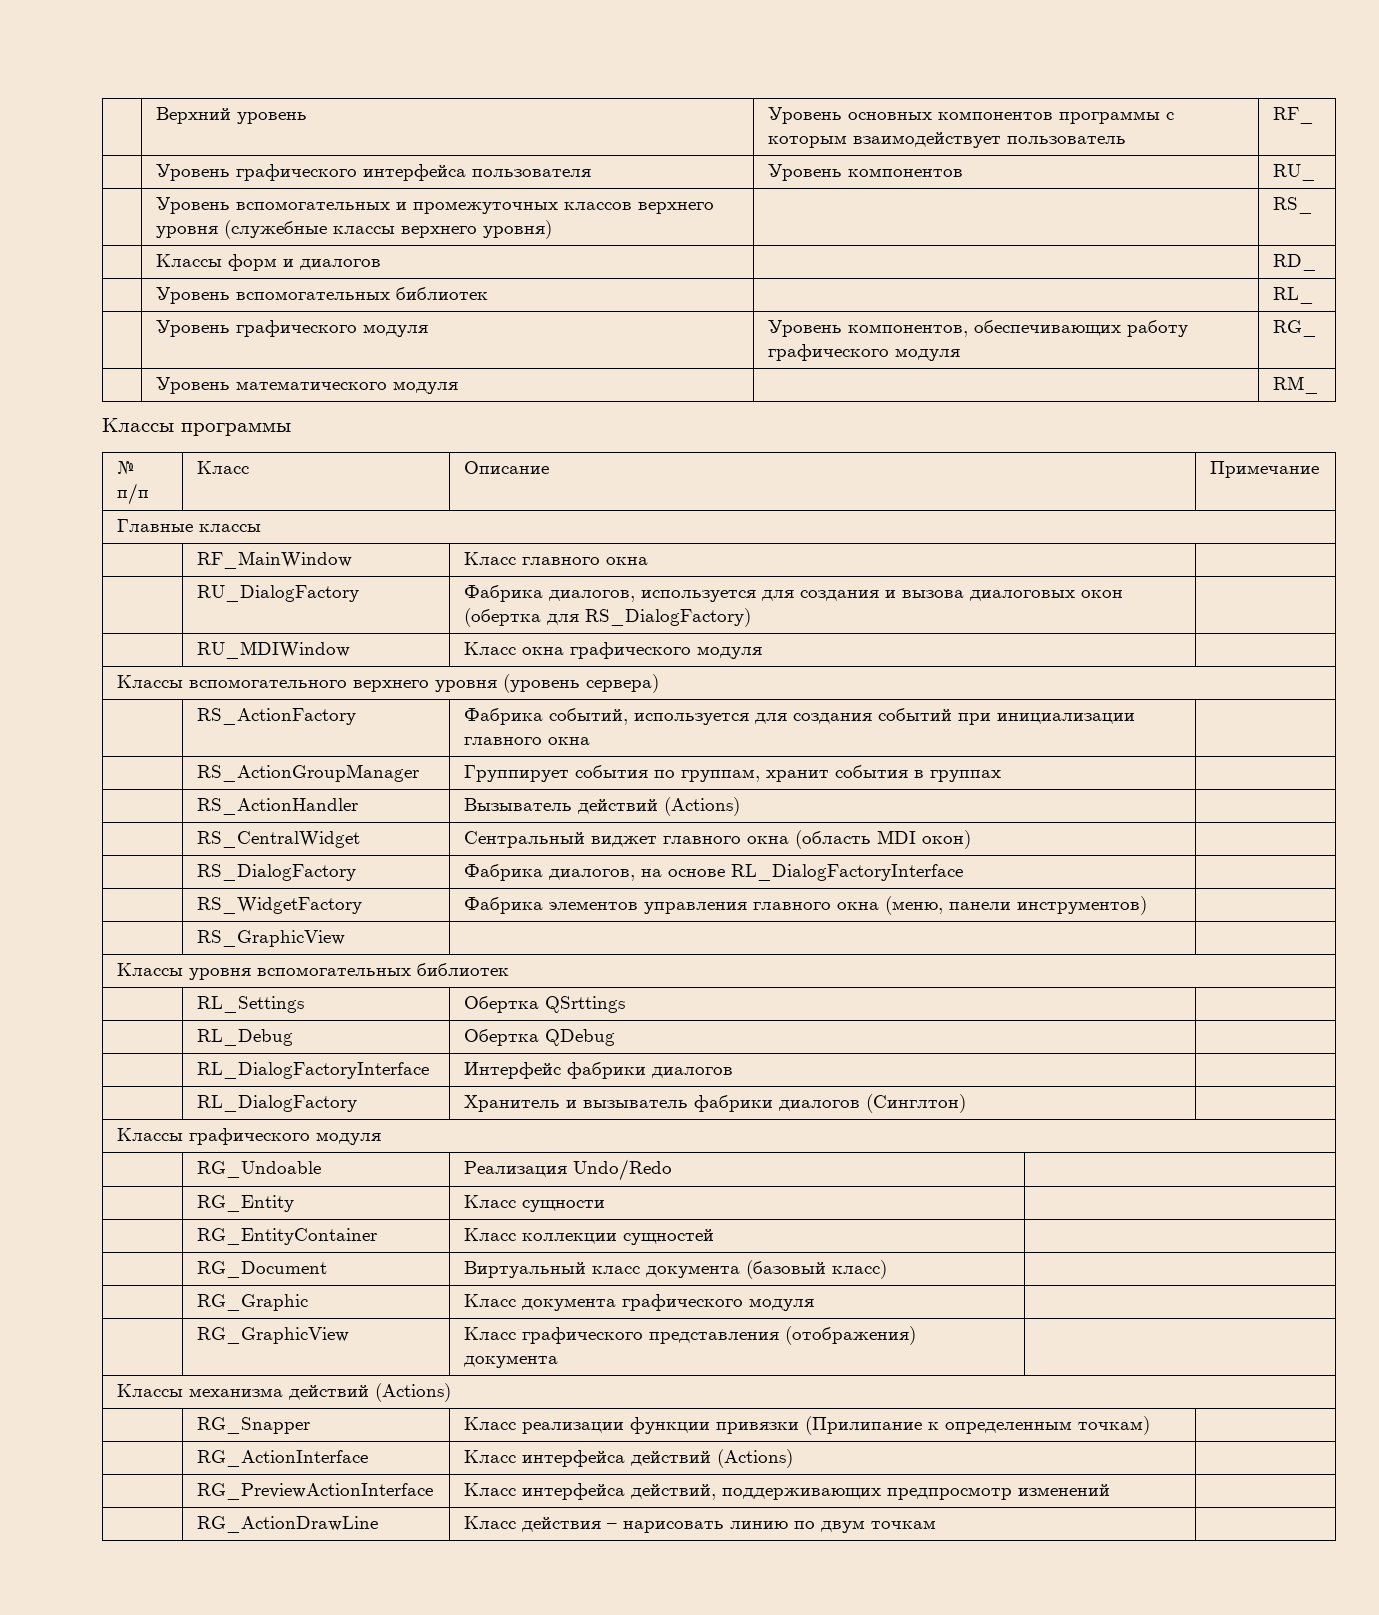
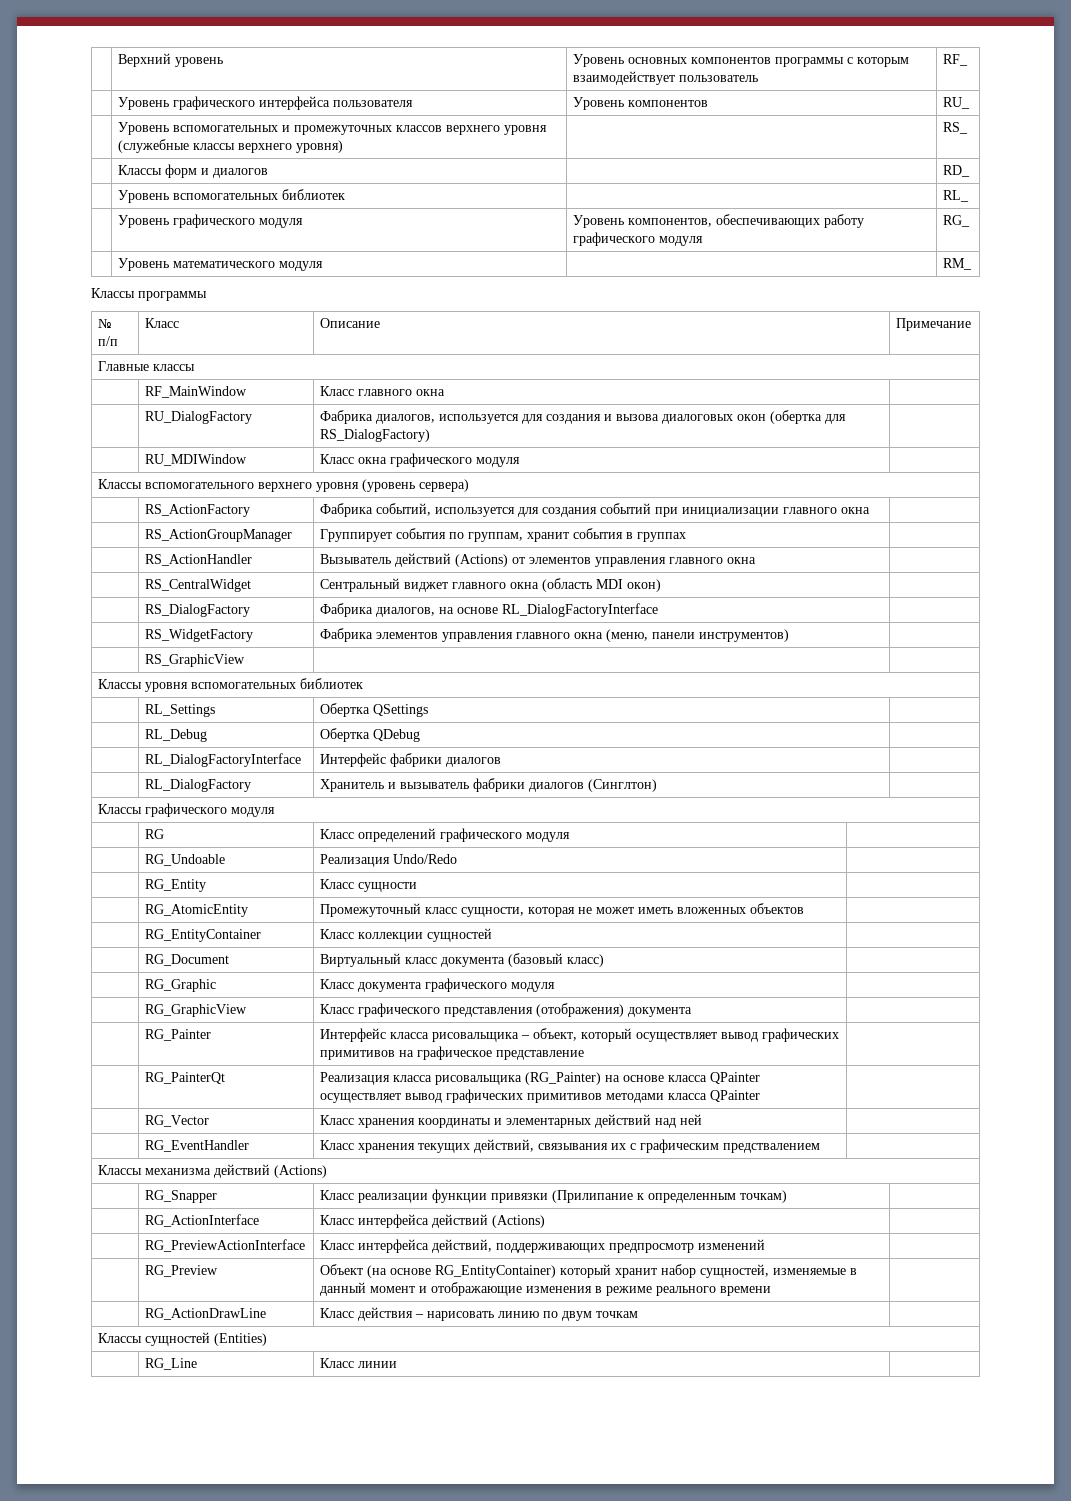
- | RS_ActionHandler | Вызыватель действий (Actions) |
+ | RS_ActionHandler | Вызыватель действий (Actions) от элементов управления главного окна |
- | RL_Settings | Обертка QSrttings |
+ | RL_Settings | Обертка QSettings |
+ | RG | Класс определений графического модуля |
+ | RG_AtomicEntity | Промежуточный класс сущности, которая не может иметь вложенных объектов |
+ | RG_Painter | Интерфейс класса рисовальщика – объект, который осуществляет вывод графических примитивов на графическое представление |
+ | RG_PainterQt | Реализация класса рисовальщика (RG_Painter) на основе класса QPainter осуществляет вывод графических примитивов методами класса QPainter |
+ | RG_Vector | Класс хранения координаты и элементарных действий над ней |
+ | RG_EventHandler | Класс хранения текущих действий, связывания их с графическим предствалением |
+ | RG_Preview | Объект (на основе RG_EntityContainer) который хранит набор сущностей, изменяемые в данный момент и отображающие изменения в режиме реального времени |
+ Классы сущностей (Entities)
+ | RG_Line | Класс линии |

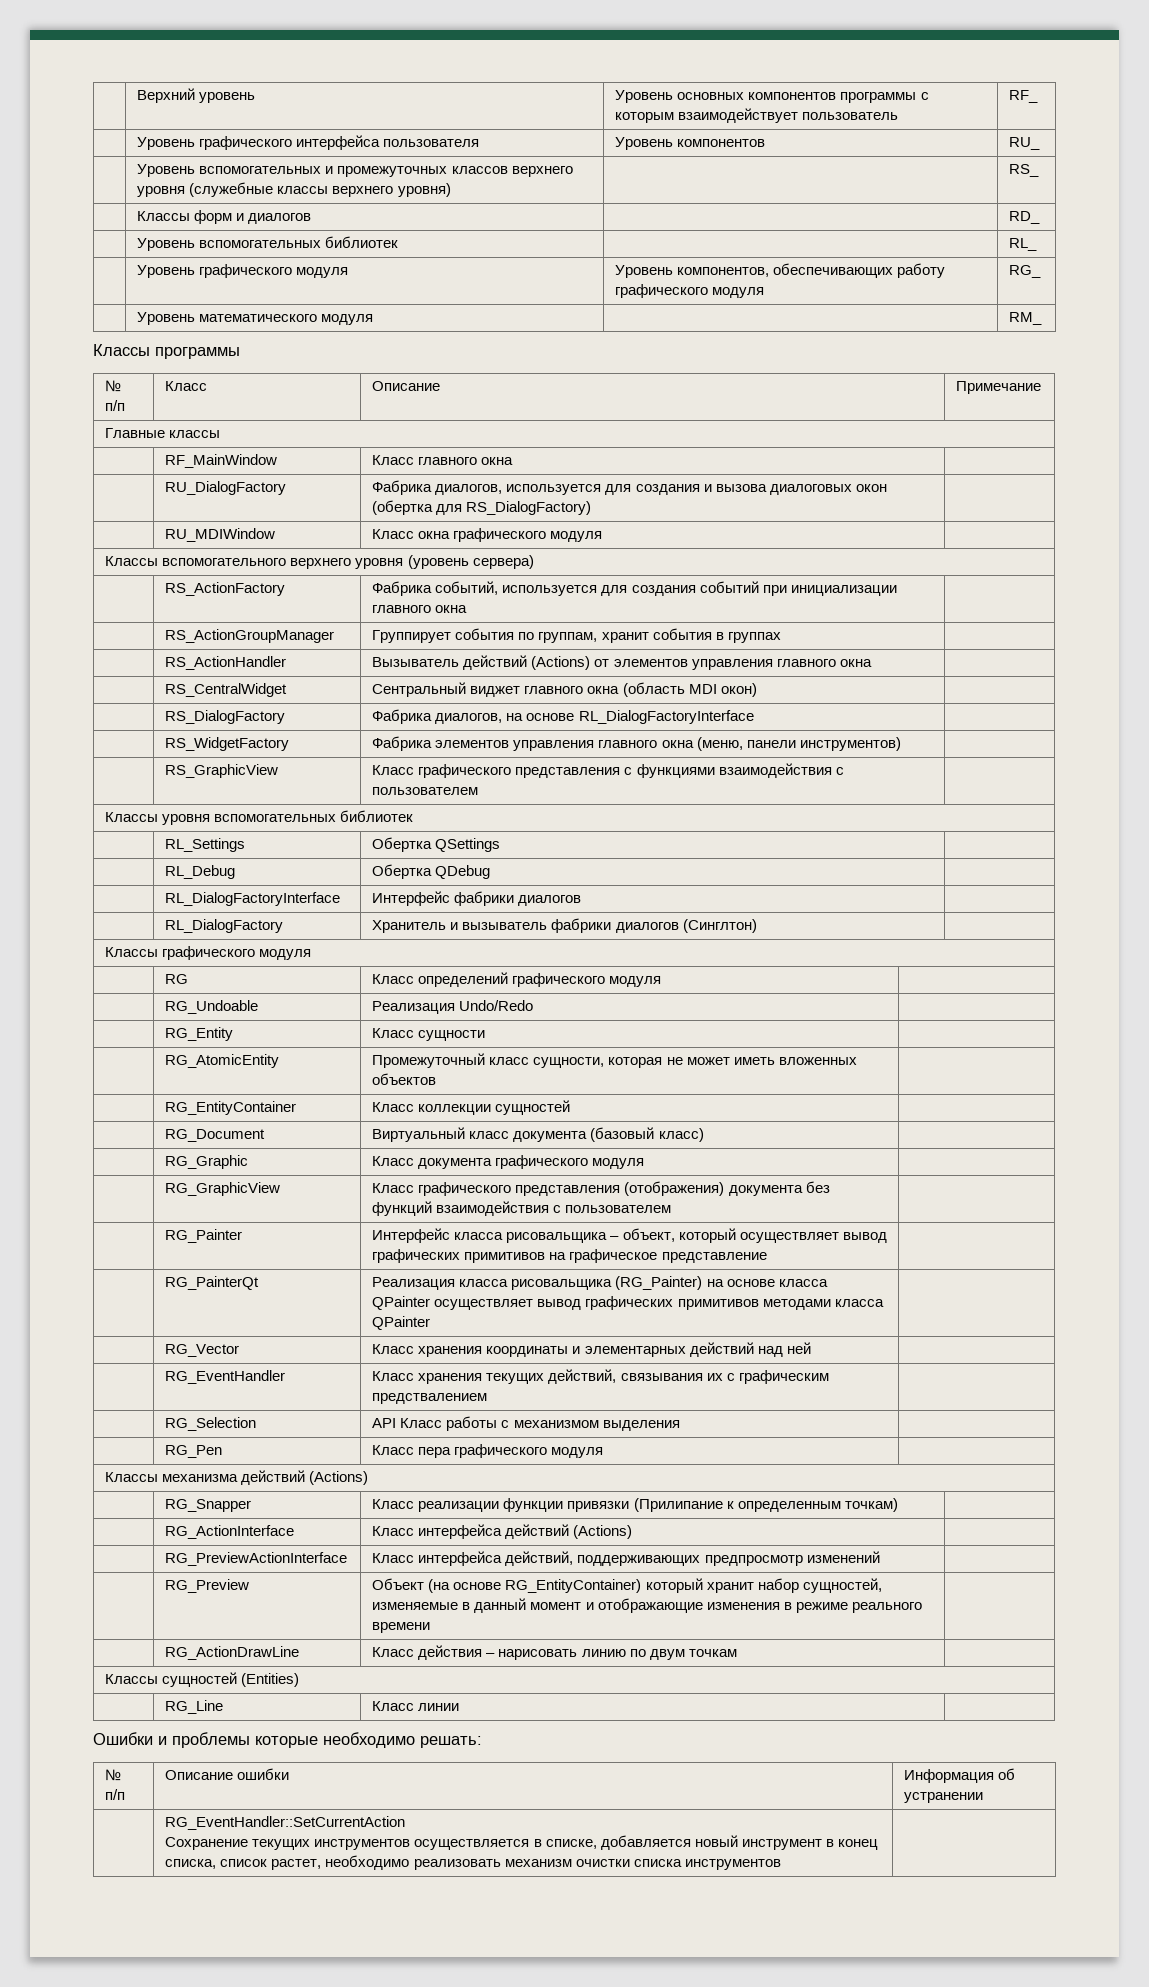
- | RS_GraphicView | |
+ | RS_GraphicView | Класс графического представления с функциями взаимодействия с пользователем |
- | RG_GraphicView | Класс графического представления (отображения) документа |
+ | RG_GraphicView | Класс графического представления (отображения) документа без функций взаимодействия с пользователем |
+ | RG_Selection | API Класс работы с механизмом выделения |
+ | RG_Pen | Класс пера графического модуля |
+ Ошибки и проблемы которые необходимо решать:
+ № п/п | Описание ошибки | Информация об устранении
+ | RG_EventHandler::SetCurrentAction
+ Сохранение текущих инструментов осуществляется в списке, добавляется новый инструмент в конец списка, список растет, необходимо реализовать механизм очистки списка инструментов |

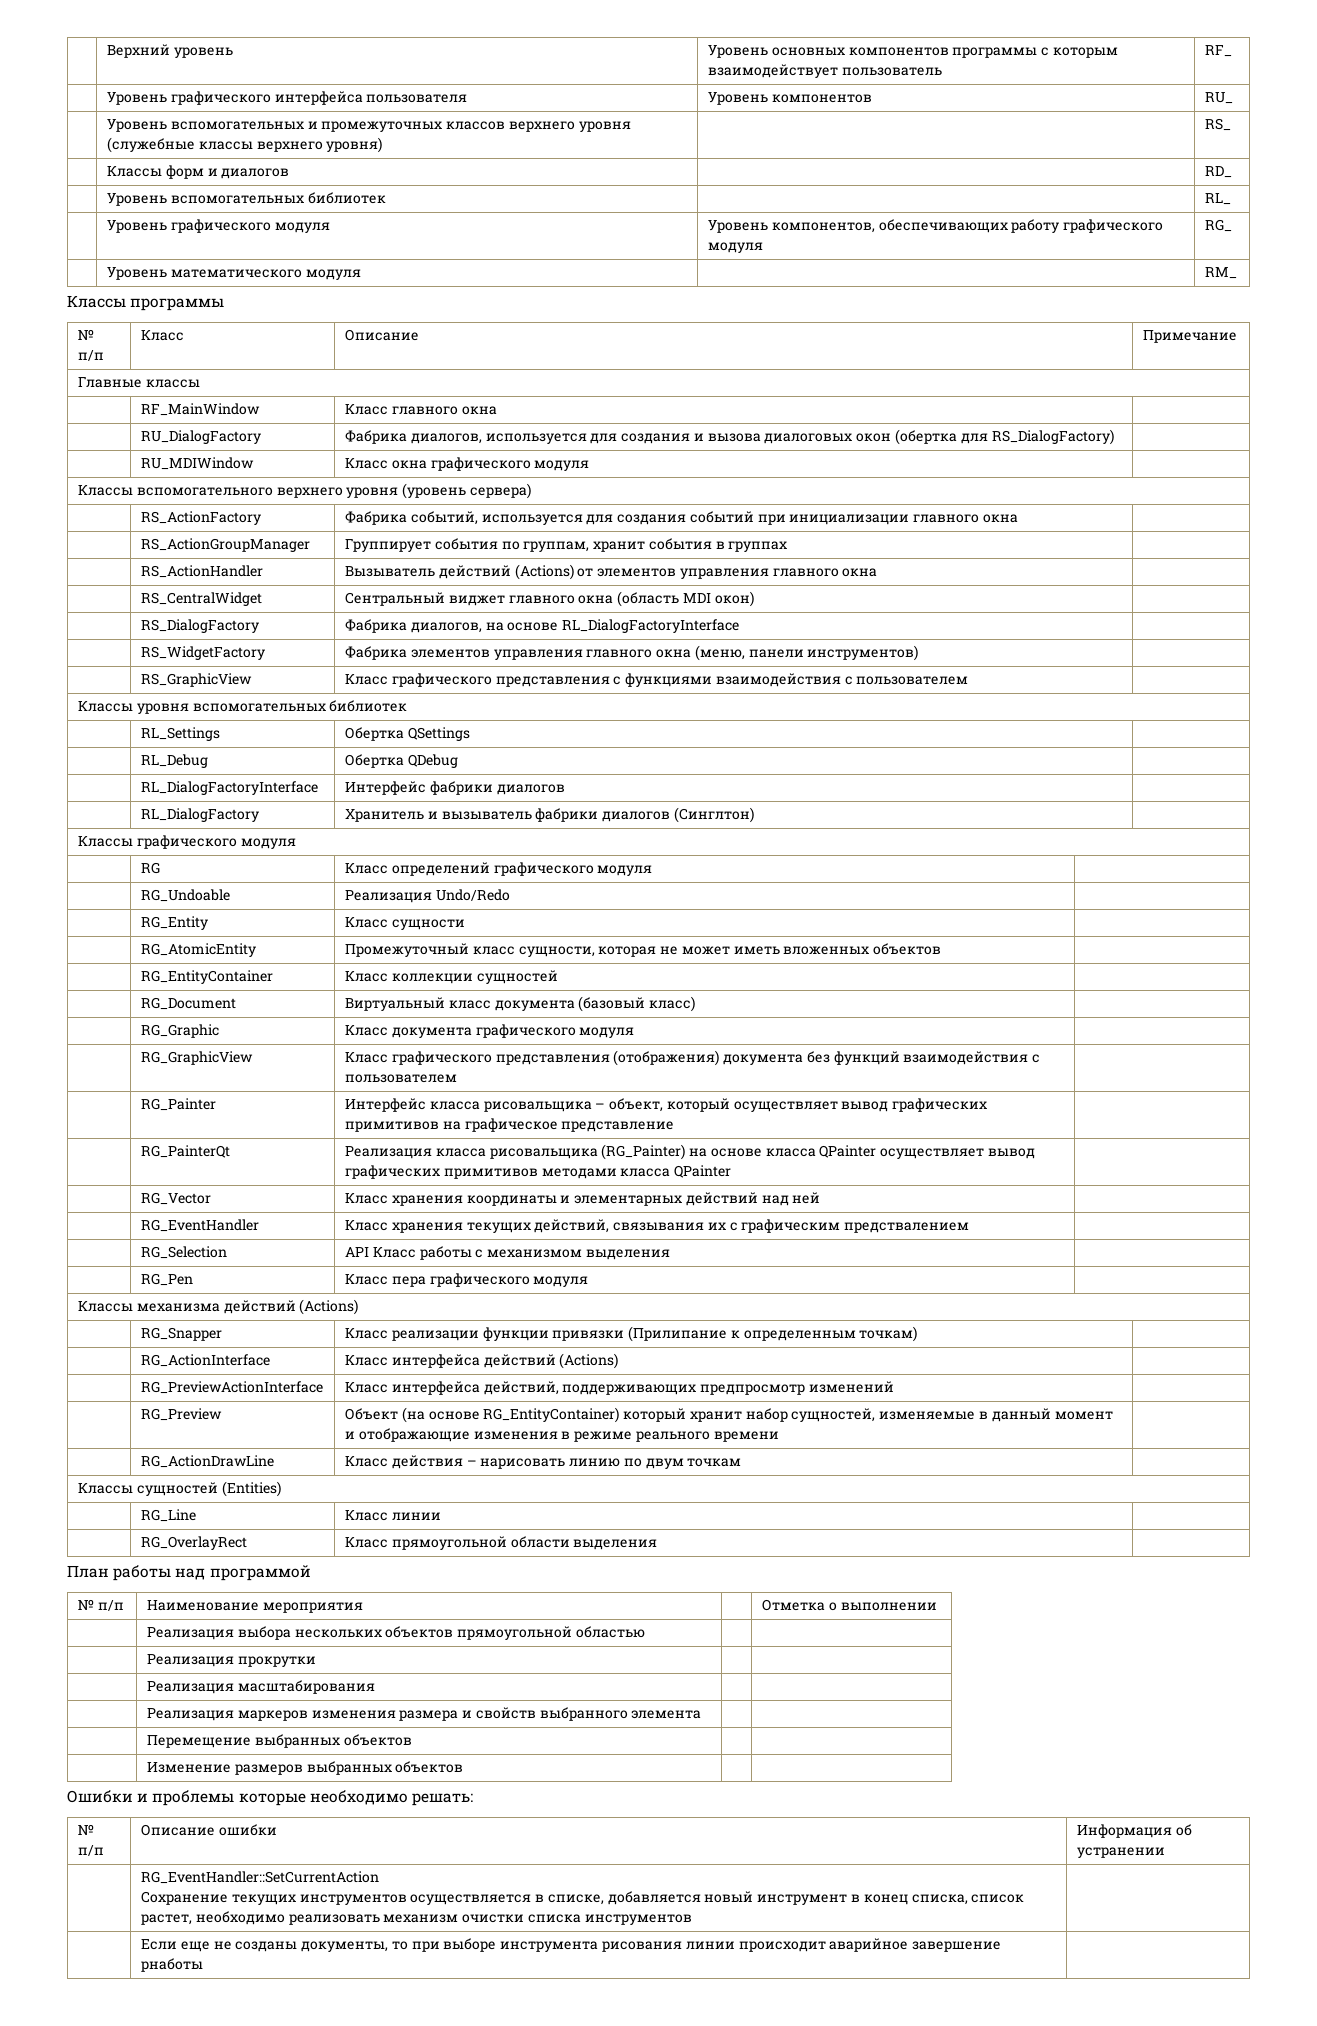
+ | RG_OverlayRect | Класс прямоугольной области выделения |
+ План работы над программой
+ № п/п | Наименование мероприятия | | Отметка о выполнении
+ | Реализация выбора нескольких объектов прямоугольной областью | |
+ | Реализация прокрутки | |
+ | Реализация масштабирования | |
+ | Реализация маркеров изменения размера и свойств выбранного элемента | |
+ | Перемещение выбранных объектов | |
+ | Изменение размеров выбранных объектов | |
+ | Если еще не созданы документы, то при выборе инструмента рисования линии происходит аварийное завершение рнаботы |

